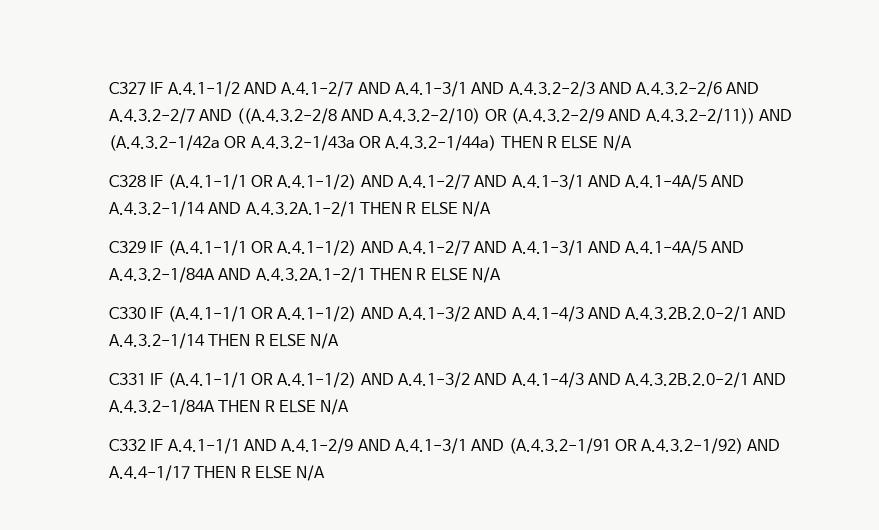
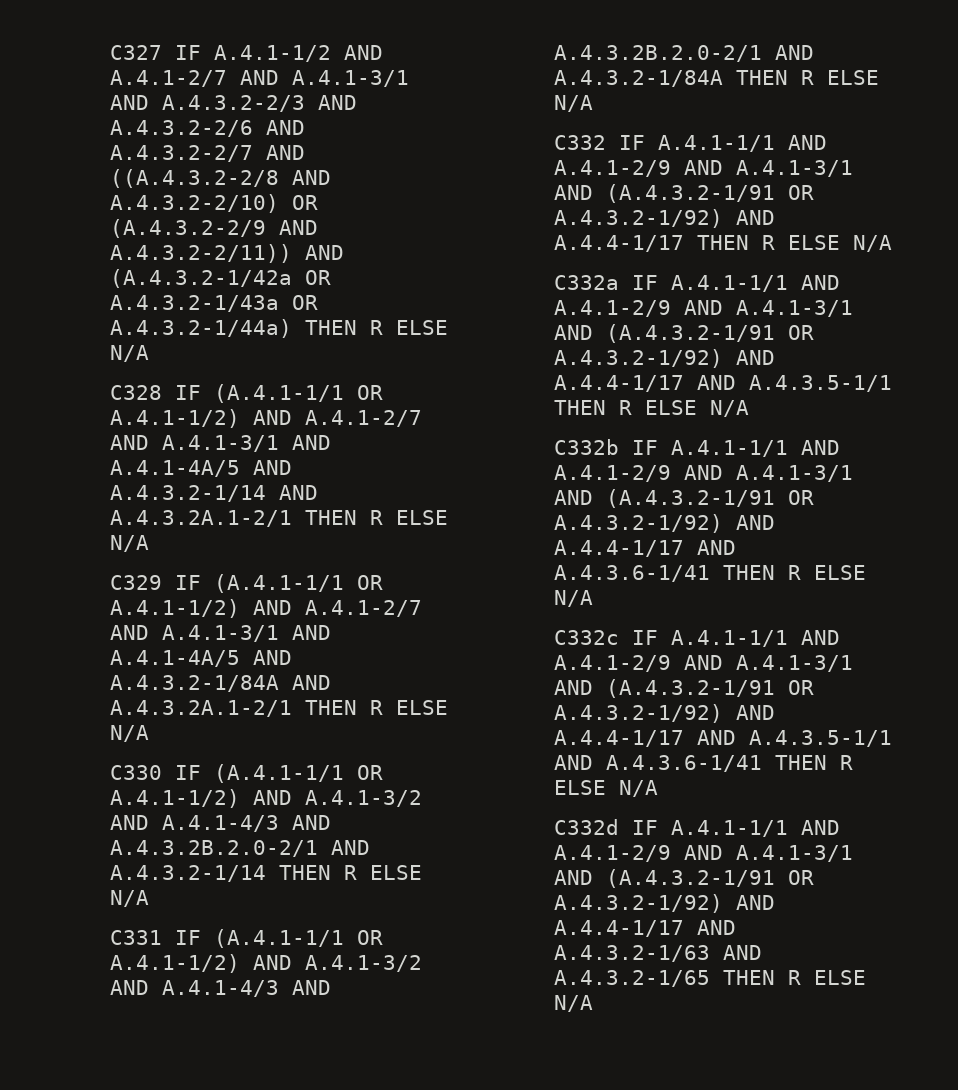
+ C332a IF A.4.1-1/1 AND A.4.1-2/9 AND A.4.1-3/1 AND (A.4.3.2-1/91 OR A.4.3.2-1/92) AND A.4.4-1/17 AND A.4.3.5-1/1 THEN R ELSE N/A
+ C332b IF A.4.1-1/1 AND A.4.1-2/9 AND A.4.1-3/1 AND (A.4.3.2-1/91 OR A.4.3.2-1/92) AND A.4.4-1/17 AND A.4.3.6-1/41 THEN R ELSE N/A
+ C332c IF A.4.1-1/1 AND A.4.1-2/9 AND A.4.1-3/1 AND (A.4.3.2-1/91 OR A.4.3.2-1/92) AND A.4.4-1/17 AND A.4.3.5-1/1 AND A.4.3.6-1/41 THEN R ELSE N/A
+ C332d IF A.4.1-1/1 AND A.4.1-2/9 AND A.4.1-3/1 AND (A.4.3.2-1/91 OR A.4.3.2-1/92) AND A.4.4-1/17 AND A.4.3.2-1/63 AND A.4.3.2-1/65 THEN R ELSE N/A

